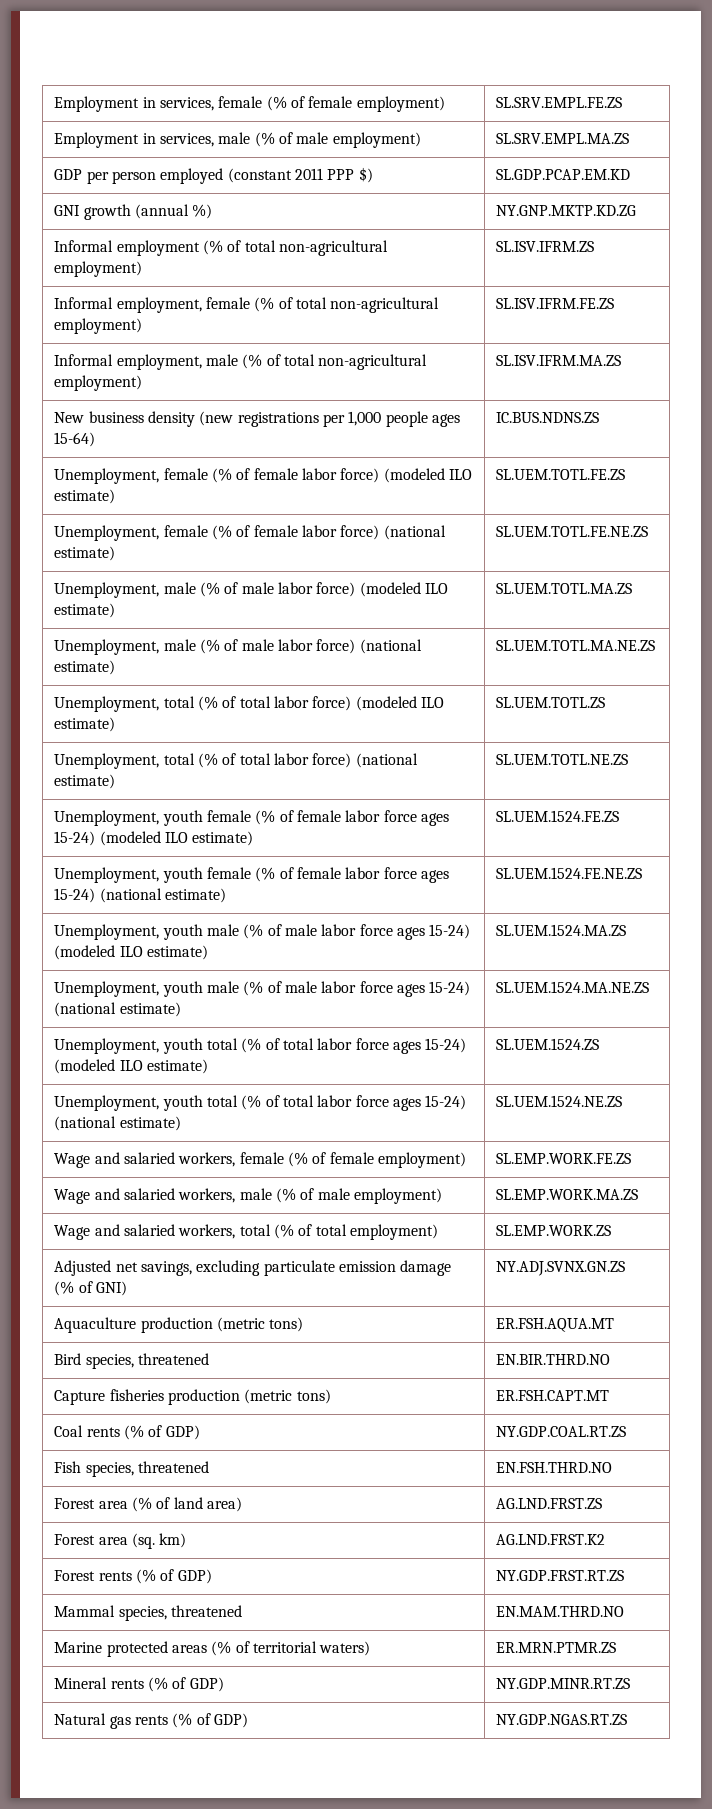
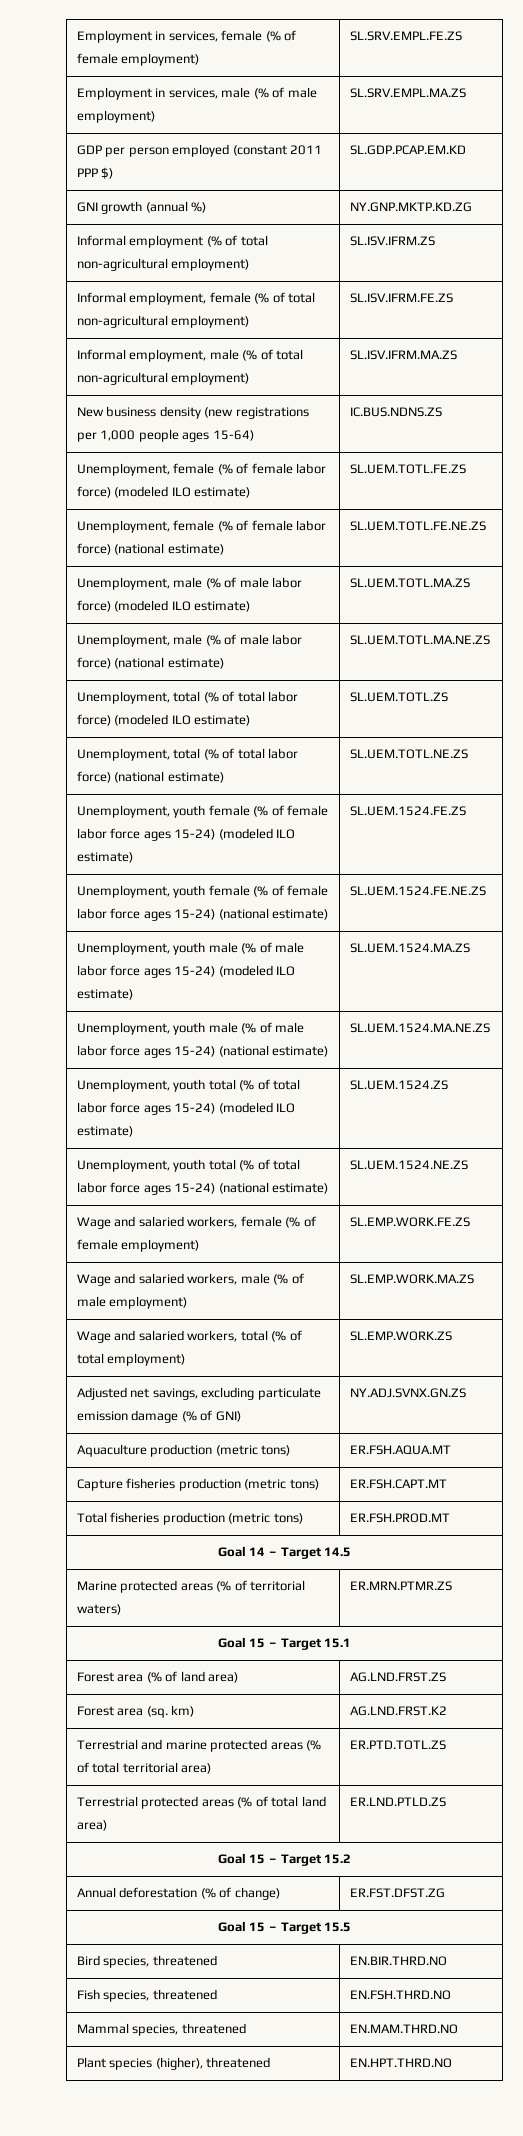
- Bird species, threatened | EN.BIR.THRD.NO
- Coal rents (% of GDP) | NY.GDP.COAL.RT.ZS
- Fish species, threatened | EN.FSH.THRD.NO
+ Total fisheries production (metric tons) | ER.FSH.PROD.MT
+ Goal 14 – Target 14.5
+ Marine protected areas (% of territorial waters) | ER.MRN.PTMR.ZS
+ Goal 15 – Target 15.1
- Forest rents (% of GDP) | NY.GDP.FRST.RT.ZS
+ Terrestrial and marine protected areas (% of total territorial area) | ER.PTD.TOTL.ZS
+ Terrestrial protected areas (% of total land area) | ER.LND.PTLD.ZS
+ Goal 15 – Target 15.2
+ Annual deforestation (% of change) | ER.FST.DFST.ZG
+ Goal 15 – Target 15.5
+ Bird species, threatened | EN.BIR.THRD.NO
+ Fish species, threatened | EN.FSH.THRD.NO
  Mammal species, threatened | EN.MAM.THRD.NO
- Marine protected areas (% of territorial waters) | ER.MRN.PTMR.ZS
- Mineral rents (% of GDP) | NY.GDP.MINR.RT.ZS
- Natural gas rents (% of GDP) | NY.GDP.NGAS.RT.ZS
+ Plant species (higher), threatened | EN.HPT.THRD.NO

